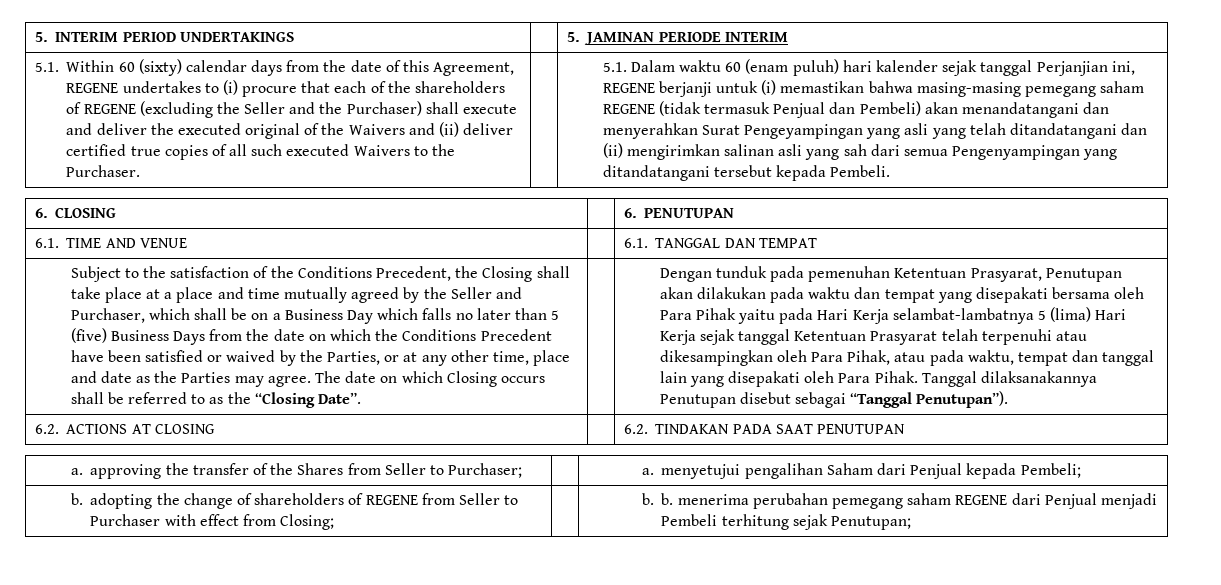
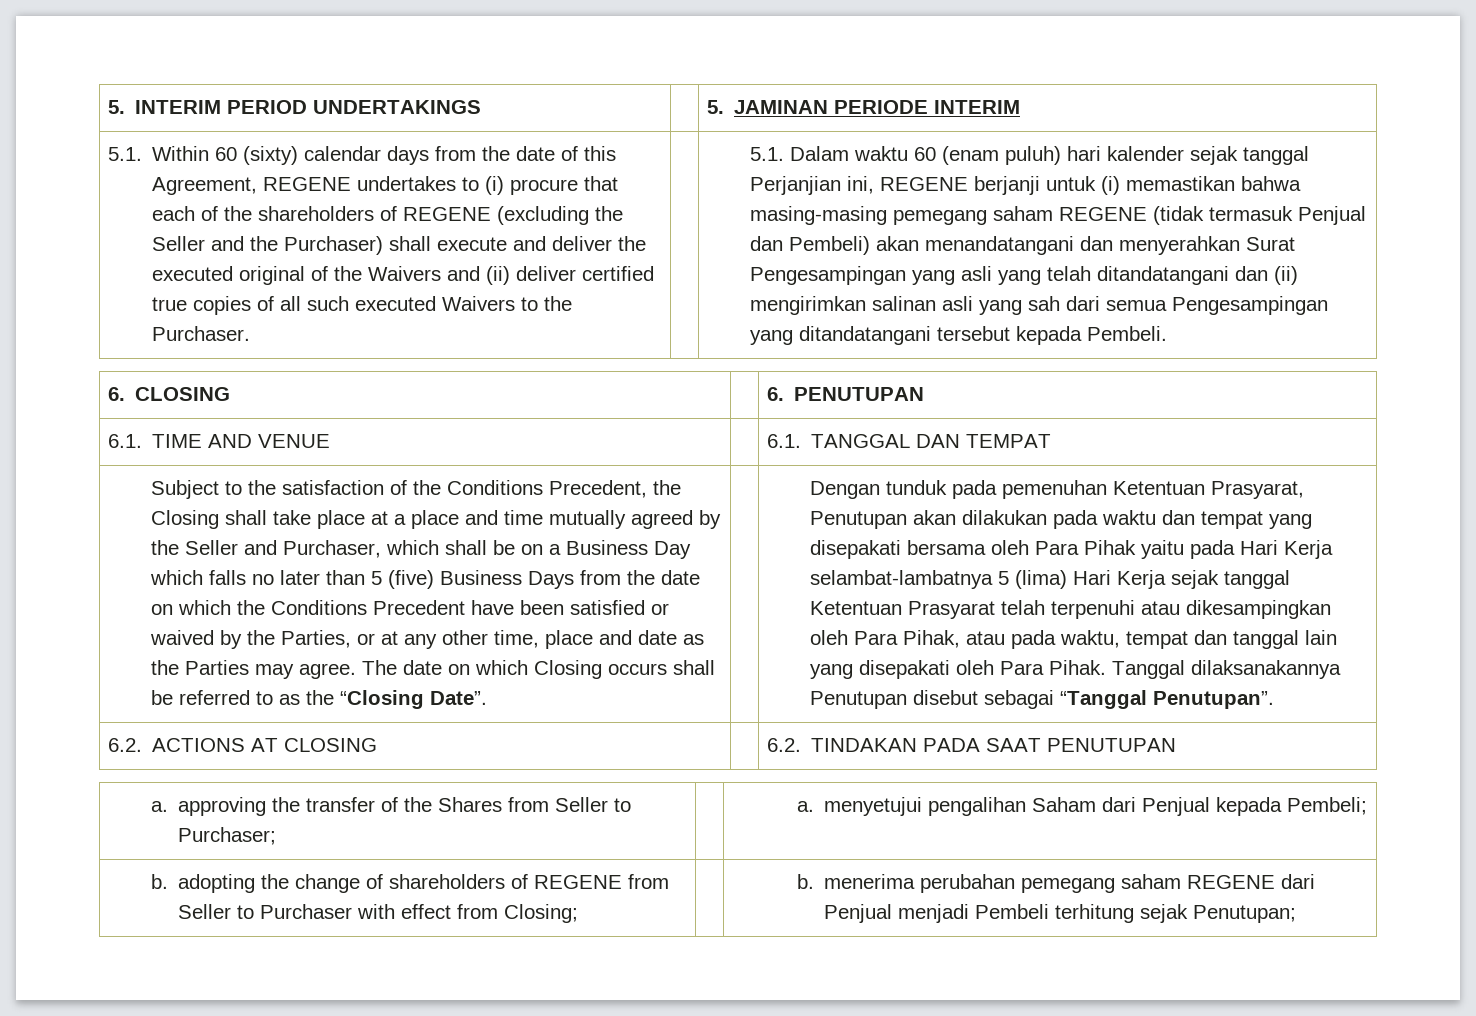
- 5.1. Dalam waktu 60 (enam puluh) hari kalender sejak tanggal Perjanjian ini, REGENE berjanji untuk (i) memastikan bahwa masing-masing pemegang saham REGENE (tidak termasuk Penjual dan Pembeli) akan menandatangani dan menyerahkan Surat Pengeyampingan yang asli yang telah ditandatangani dan (ii) mengirimkan salinan asli yang sah dari semua Pengenyampingan yang ditandatangani tersebut kepada Pembeli.
+ 5.1. Dalam waktu 60 (enam puluh) hari kalender sejak tanggal Perjanjian ini, REGENE berjanji untuk (i) memastikan bahwa masing-masing pemegang saham REGENE (tidak termasuk Penjual dan Pembeli) akan menandatangani dan menyerahkan Surat Pengesampingan yang asli yang telah ditandatangani dan (ii) mengirimkan salinan asli yang sah dari semua Pengesampingan yang ditandatangani tersebut kepada Pembeli.
- Tanggal dilaksanakannya Penutupan disebut sebagai “Tanggal Penutupan”).
+ Tanggal dilaksanakannya Penutupan disebut sebagai “Tanggal Penutupan”.
- b. adopting the change of shareholders of REGENE from Seller to Purchaser with effect from Closing; | | b. b. menerima perubahan pemegang saham REGENE dari Penjual menjadi Pembeli terhitung sejak Penutupan;
+ b. adopting the change of shareholders of REGENE from Seller to Purchaser with effect from Closing; | | b. menerima perubahan pemegang saham REGENE dari Penjual menjadi Pembeli terhitung sejak Penutupan;

